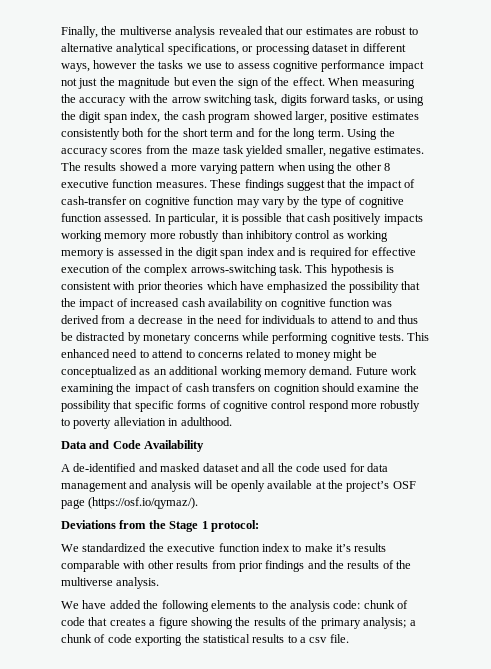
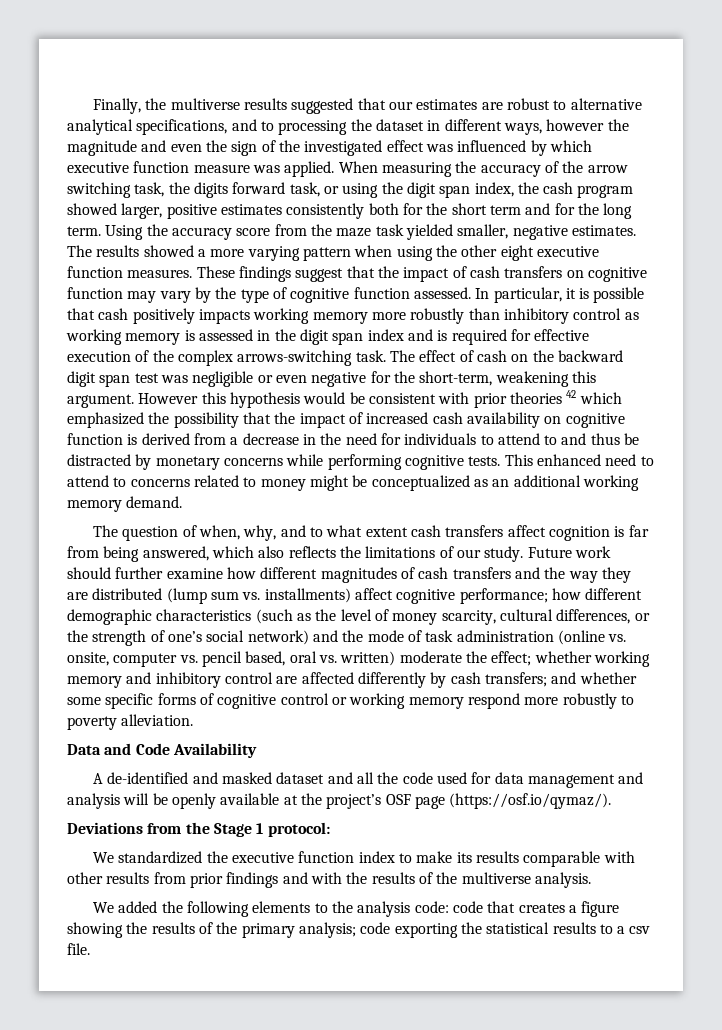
- Finally, the multiverse analysis revealed that our estimates are robust to alternative analytical specifications, or processing dataset in different ways, however the tasks we use to assess cognitive performance impact not just the magnitude but even the sign of the effect.
+ Finally, the multiverse results suggested that our estimates are robust to alternative analytical specifications, and to processing the dataset in different ways, however the magnitude and even the sign of the investigated effect was influenced by which executive function measure was applied.
- When measuring the accuracy with the arrow switching task, digits forward tasks, or using the digit span index, the cash program showed larger, positive estimates consistently both for the short term and for the long term.
+ When measuring the accuracy of the arrow switching task, the digits forward task, or using the digit span index, the cash program showed larger, positive estimates consistently both for the short term and for the long term.
- Using the accuracy scores from the maze task yielded smaller, negative estimates.
+ Using the accuracy score from the maze task yielded smaller, negative estimates.
- The results showed a more varying pattern when using the other 8 executive function measures.
+ The results showed a more varying pattern when using the other eight executive function measures.
- These findings suggest that the impact of cash-transfer on cognitive function may vary by the type of cognitive function assessed.
+ These findings suggest that the impact of cash transfers on cognitive function may vary by the type of cognitive function assessed.
- This hypothesis is consistent with prior theories which have emphasized the possibility that the impact of increased cash availability on cognitive function was derived from a decrease in the need for individuals to attend to and thus be distracted by monetary concerns while performing cognitive tests.
+ The effect of cash on the backward digit span test was negligible or even negative for the short-term, weakening this argument. However this hypothesis would be consistent with prior theories 42 which emphasized the possibility that the impact of increased cash availability on cognitive function is derived from a decrease in the need for individuals to attend to and thus be distracted by monetary concerns while performing cognitive tests.
- This enhanced need to attend to concerns related to money might be conceptualized as an additional working memory demand. Future work examining the impact of cash transfers on cognition should examine the possibility that specific forms of cognitive control respond more robustly to poverty alleviation in adulthood.
+ This enhanced need to attend to concerns related to money might be conceptualized as an additional working memory demand.
+ The question of when, why, and to what extent cash transfers affect cognition is far from being answered, which also reflects the limitations of our study. Future work should further examine how different magnitudes of cash transfers and the way they are distributed (lump sum vs. installments) affect cognitive performance; how different demographic characteristics (such as the level of money scarcity, cultural differences, or the strength of one’s social network) and the mode of task administration (online vs. onsite, computer vs. pencil based, oral vs. written) moderate the effect; whether working memory and inhibitory control are affected differently by cash transfers; and whether some specific forms of cognitive control or working memory respond more robustly to poverty alleviation.
- We standardized the executive function index to make it’s results comparable with other results from prior findings and the results of the multiverse analysis.
+ We standardized the executive function index to make its results comparable with other results from prior findings and with the results of the multiverse analysis.
- We have added the following elements to the analysis code: chunk of code that creates a figure showing the results of the primary analysis; a chunk of code exporting the statistical results to a csv file.
+ We added the following elements to the analysis code: code that creates a figure showing the results of the primary analysis; code exporting the statistical results to a csv file.

